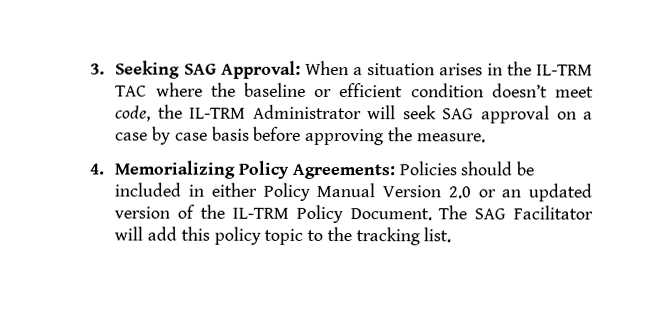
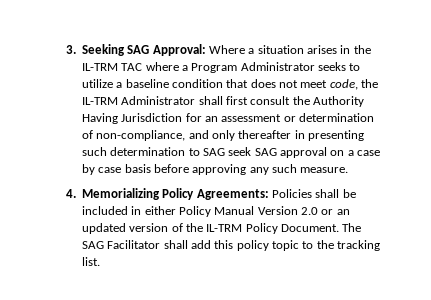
- 3. Seeking SAG Approval: When a situation arises in the IL-TRM TAC where the baseline or efficient condition doesn’t meet code, the IL-TRM Administrator will seek SAG approval on a case by case basis before approving the measure.
+ 3. Seeking SAG Approval: Where a situation arises in the IL-TRM TAC where a Program Administrator seeks to utilize a baseline condition that does not meet code, the IL-TRM Administrator shall first consult the Authority Having Jurisdiction for an assessment or determination of non-compliance, and only thereafter in presenting such determination to SAG seek SAG approval on a case by case basis before approving any such measure.
- 4. Memorializing Policy Agreements: Policies should be included in either Policy Manual Version 2.0 or an updated version of the IL-TRM Policy Document.
+ 4. Memorializing Policy Agreements: Policies shall be included in either Policy Manual Version 2.0 or an updated version of the IL-TRM Policy Document.
- The SAG Facilitator will add this policy topic to the tracking list.
+ The SAG Facilitator shall add this policy topic to the tracking list.

